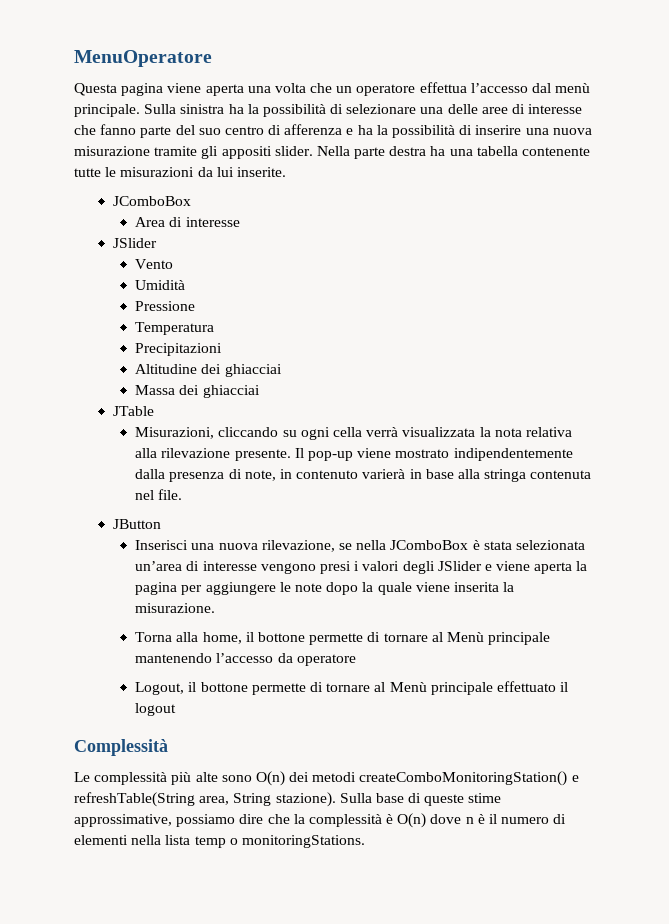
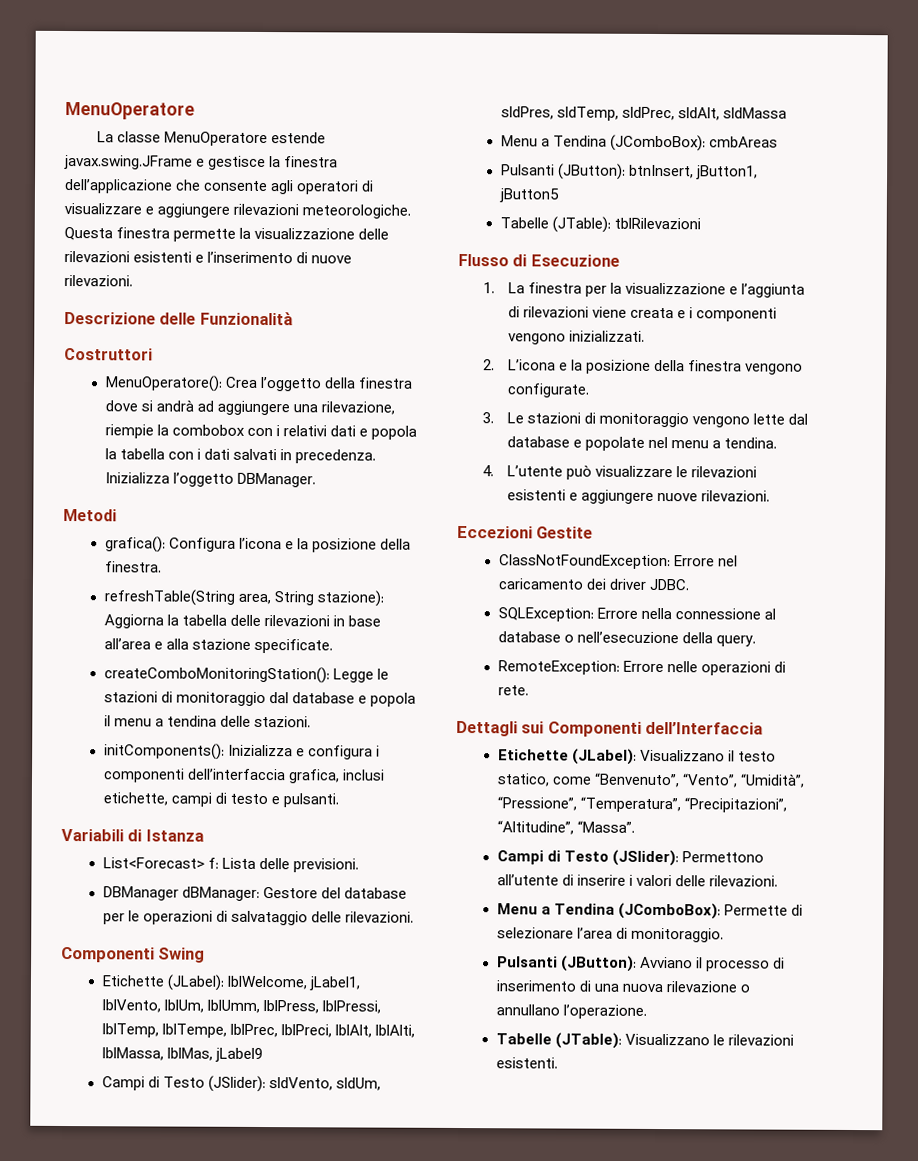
- Questa pagina viene aperta una volta che un operatore effettua l’accesso dal menù principale. Sulla sinistra ha la possibilità di selezionare una delle aree di interesse che fanno parte del suo centro di afferenza e ha la possibilità di inserire una nuova misurazione tramite gli appositi slider. Nella parte destra ha una tabella contenente tutte le misurazioni da lui inserite.
- JComboBox
- Area di interesse
- JSlider
- Vento
- Umidità
- Pressione
- Temperatura
- Precipitazioni
- Altitudine dei ghiacciai
- Massa dei ghiacciai
- JTable
- Misurazioni, cliccando su ogni cella verrà visualizzata la nota relativa alla rilevazione presente. Il pop-up viene mostrato indipendentemente dalla presenza di note, in contenuto varierà in base alla stringa contenuta nel file.
- JButton
- Inserisci una nuova rilevazione, se nella JComboBox è stata selezionata un’area di interesse vengono presi i valori degli JSlider e viene aperta la pagina per aggiungere le note dopo la quale viene inserita la misurazione.
- Torna alla home, il bottone permette di tornare al Menù principale mantenendo l’accesso da operatore
- Logout, il bottone permette di tornare al Menù principale effettuato il logout
- Complessità
- Le complessità più alte sono O(n) dei metodi createComboMonitoringStation() e refreshTable(String area, String stazione). Sulla base di queste stime approssimative, possiamo dire che la complessità è O(n) dove n è il numero di elementi nella lista temp o monitoringStations.
+ La classe MenuOperatore estende javax.swing.JFrame e gestisce la finestra dell’applicazione che consente agli operatori di visualizzare e aggiungere rilevazioni meteorologiche. Questa finestra permette la visualizzazione delle rilevazioni esistenti e l’inserimento di nuove rilevazioni.
+ Descrizione delle Funzionalità
+ Costruttori
+ MenuOperatore(): Crea l’oggetto della finestra dove si andrà ad aggiungere una rilevazione, riempie la combobox con i relativi dati e popola la tabella con i dati salvati in precedenza. Inizializza l’oggetto DBManager.
+ Metodi
+ grafica(): Configura l’icona e la posizione della finestra.
+ refreshTable(String area, String stazione): Aggiorna la tabella delle rilevazioni in base all’area e alla stazione specificate.
+ createComboMonitoringStation(): Legge le stazioni di monitoraggio dal database e popola il menu a tendina delle stazioni.
+ initComponents(): Inizializza e configura i componenti dell’interfaccia grafica, inclusi etichette, campi di testo e pulsanti.
+ Variabili di Istanza
+ List<Forecast> f: Lista delle previsioni.
+ DBManager dBManager: Gestore del database per le operazioni di salvataggio delle rilevazioni.
+ Componenti Swing
+ Etichette (JLabel): lblWelcome, jLabel1, lblVento, lblUm, lblUmm, lblPress, lblPressi, lblTemp, lblTempe, lblPrec, lblPreci, lblAlt, lblAlti, lblMassa, lblMas, jLabel9
+ Campi di Testo (JSlider): sldVento, sldUm, sldPres, sldTemp, sldPrec, sldAlt, sldMassa
+ Menu a Tendina (JComboBox): cmbAreas
+ Pulsanti (JButton): btnInsert, jButton1, jButton5
+ Tabelle (JTable): tblRilevazioni
+ Flusso di Esecuzione
+ 1. La finestra per la visualizzazione e l’aggiunta di rilevazioni viene creata e i componenti vengono inizializzati.
+ 2. L’icona e la posizione della finestra vengono configurate.
+ 3. Le stazioni di monitoraggio vengono lette dal database e popolate nel menu a tendina.
+ 4. L’utente può visualizzare le rilevazioni esistenti e aggiungere nuove rilevazioni.
+ Eccezioni Gestite
+ ClassNotFoundException: Errore nel caricamento dei driver JDBC.
+ SQLException: Errore nella connessione al database o nell’esecuzione della query.
+ RemoteException: Errore nelle operazioni di rete.
+ Dettagli sui Componenti dell’Interfaccia
+ Etichette (JLabel): Visualizzano il testo statico, come “Benvenuto”, “Vento”, “Umidità”, “Pressione”, “Temperatura”, “Precipitazioni”, “Altitudine”, “Massa”.
+ Campi di Testo (JSlider): Permettono all’utente di inserire i valori delle rilevazioni.
+ Menu a Tendina (JComboBox): Permette di selezionare l’area di monitoraggio.
+ Pulsanti (JButton): Avviano il processo di inserimento di una nuova rilevazione o annullano l’operazione.
+ Tabelle (JTable): Visualizzano le rilevazioni esistenti.

